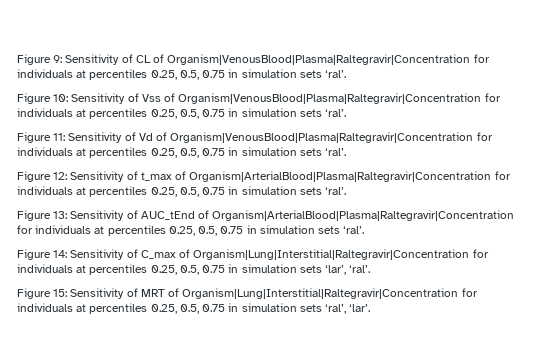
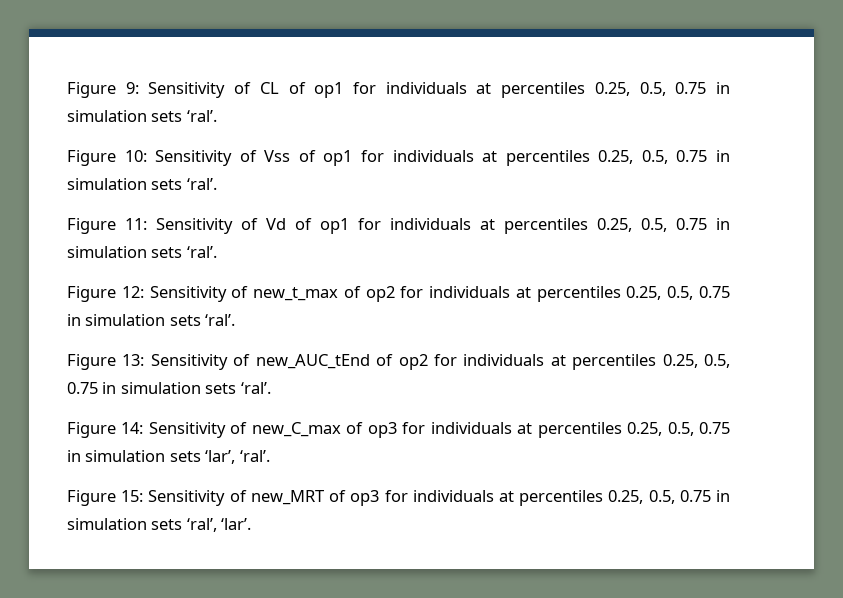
- Figure 9: Sensitivity of CL of Organism|VenousBlood|Plasma|Raltegravir|Concentration for individuals at percentiles 0.25, 0.5, 0.75 in simulation sets ‘ral’.
+ Figure 9: Sensitivity of CL of op1 for individuals at percentiles 0.25, 0.5, 0.75 in simulation sets ‘ral’.
- Figure 10: Sensitivity of Vss of Organism|VenousBlood|Plasma|Raltegravir|Concentration for individuals at percentiles 0.25, 0.5, 0.75 in simulation sets ‘ral’.
+ Figure 10: Sensitivity of Vss of op1 for individuals at percentiles 0.25, 0.5, 0.75 in simulation sets ‘ral’.
- Figure 11: Sensitivity of Vd of Organism|VenousBlood|Plasma|Raltegravir|Concentration for individuals at percentiles 0.25, 0.5, 0.75 in simulation sets ‘ral’.
+ Figure 11: Sensitivity of Vd of op1 for individuals at percentiles 0.25, 0.5, 0.75 in simulation sets ‘ral’.
- Figure 12: Sensitivity of t_max of Organism|ArterialBlood|Plasma|Raltegravir|Concentration for individuals at percentiles 0.25, 0.5, 0.75 in simulation sets ‘ral’.
+ Figure 12: Sensitivity of new_t_max of op2 for individuals at percentiles 0.25, 0.5, 0.75 in simulation sets ‘ral’.
- Figure 13: Sensitivity of AUC_tEnd of Organism|ArterialBlood|Plasma|Raltegravir|Concentration for individuals at percentiles 0.25, 0.5, 0.75 in simulation sets ‘ral’.
+ Figure 13: Sensitivity of new_AUC_tEnd of op2 for individuals at percentiles 0.25, 0.5, 0.75 in simulation sets ‘ral’.
- Figure 14: Sensitivity of C_max of Organism|Lung|Interstitial|Raltegravir|Concentration for individuals at percentiles 0.25, 0.5, 0.75 in simulation sets ‘lar’, ‘ral’.
+ Figure 14: Sensitivity of new_C_max of op3 for individuals at percentiles 0.25, 0.5, 0.75 in simulation sets ‘lar’, ‘ral’.
- Figure 15: Sensitivity of MRT of Organism|Lung|Interstitial|Raltegravir|Concentration for individuals at percentiles 0.25, 0.5, 0.75 in simulation sets ‘ral’, ‘lar’.
+ Figure 15: Sensitivity of new_MRT of op3 for individuals at percentiles 0.25, 0.5, 0.75 in simulation sets ‘ral’, ‘lar’.

